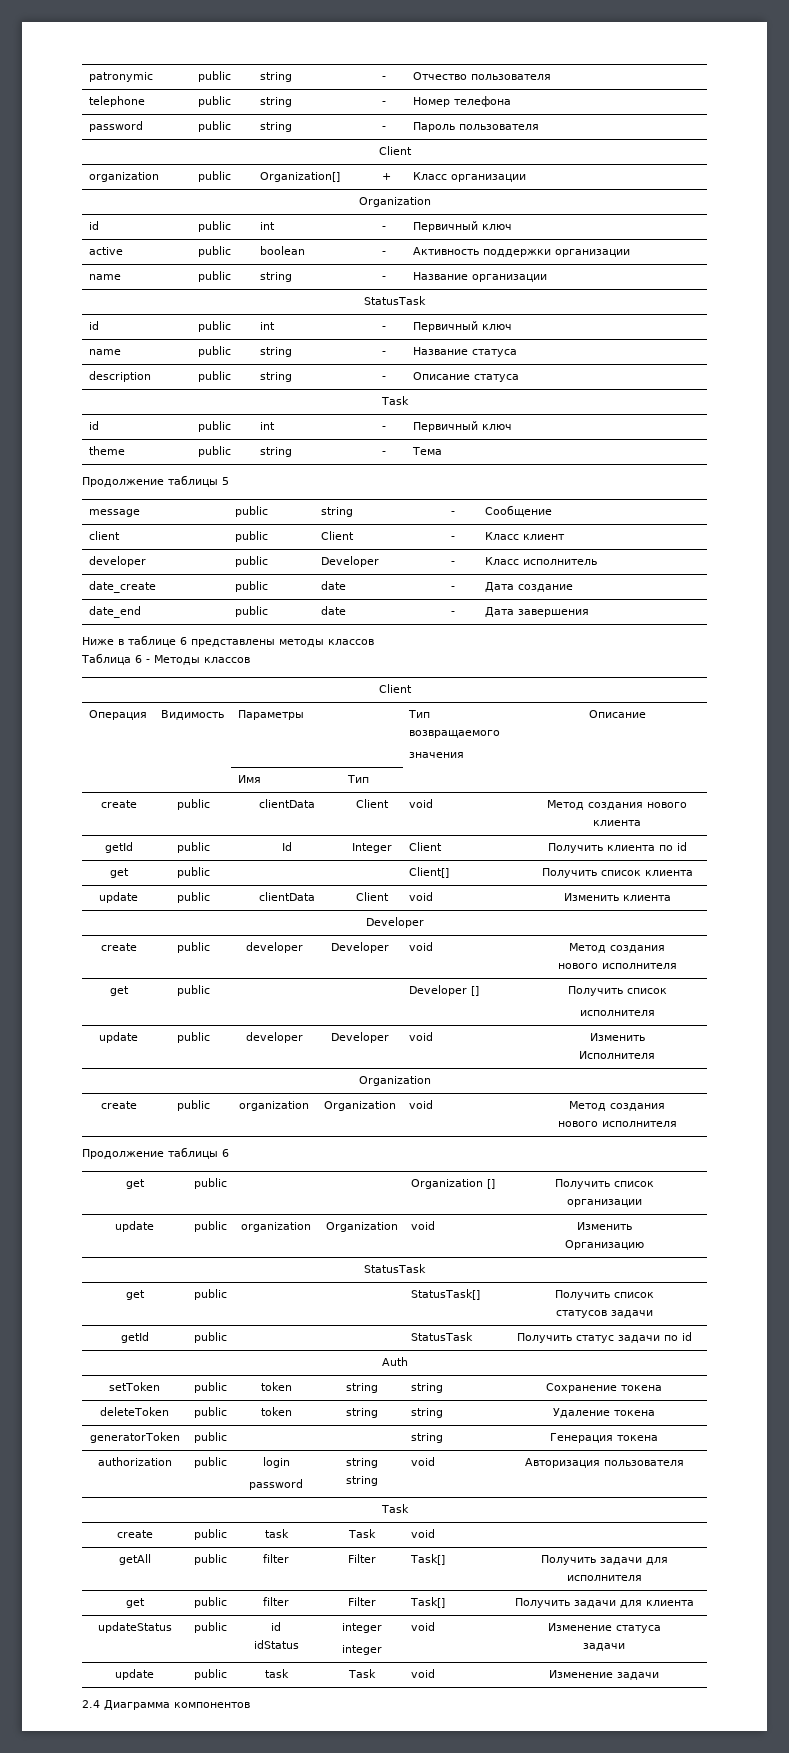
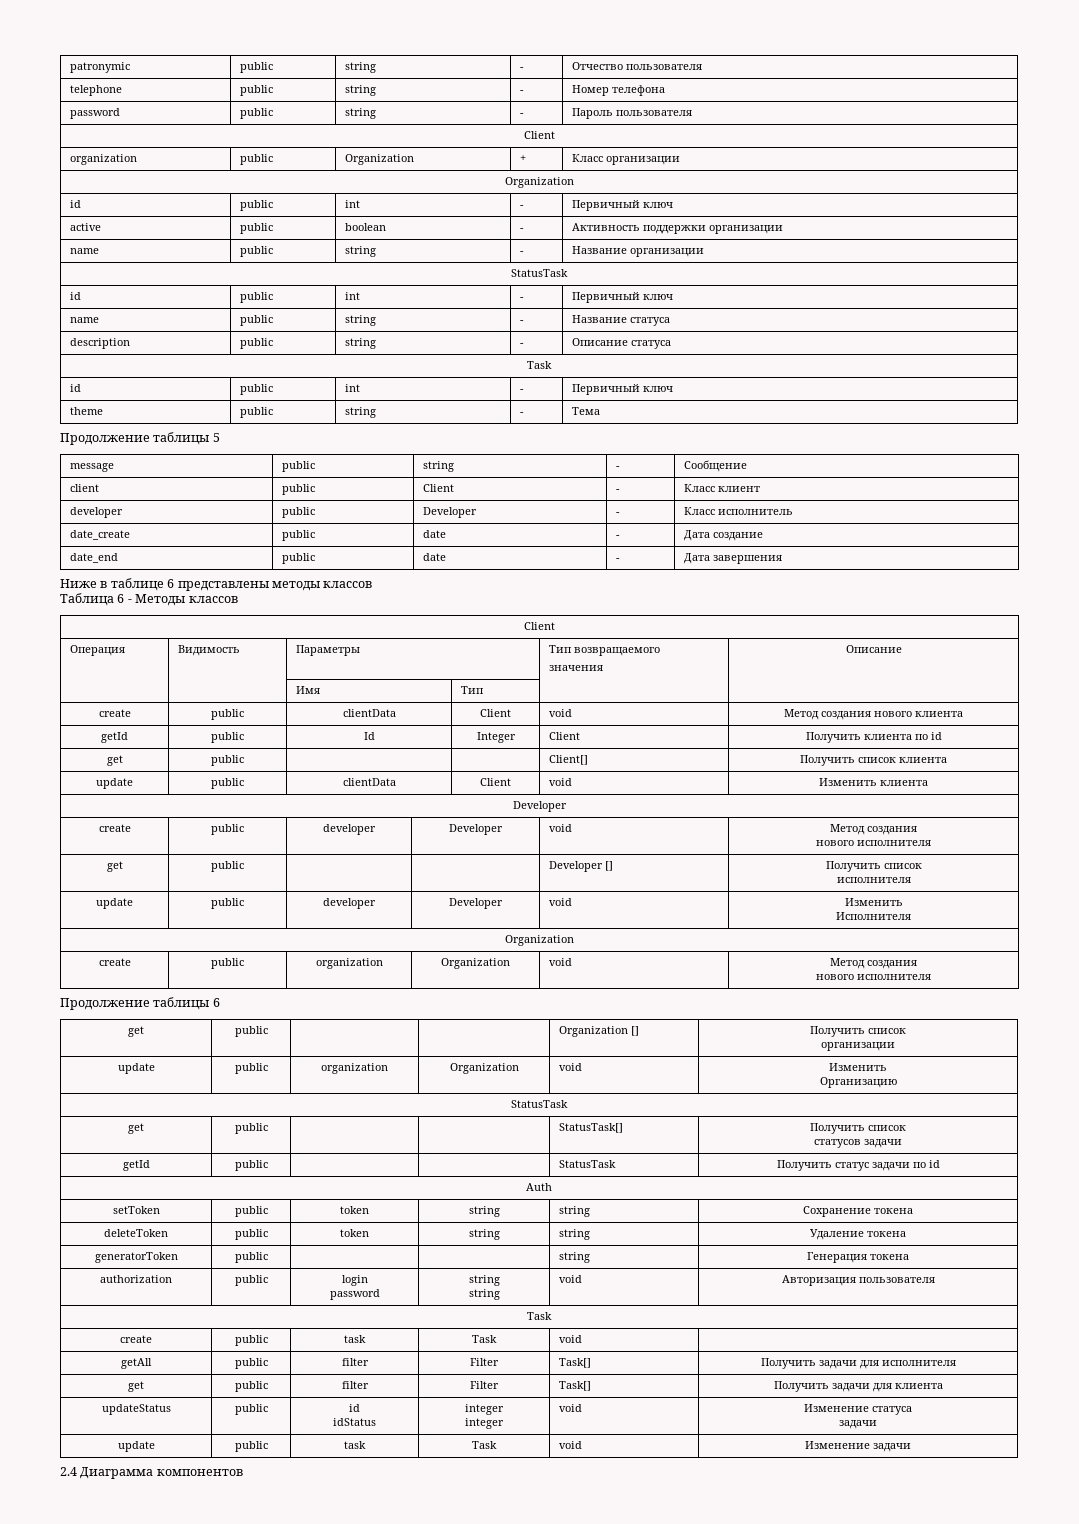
- organization | public | Organization[] | + | Класс организации
+ organization | public | Organization | + | Класс организации

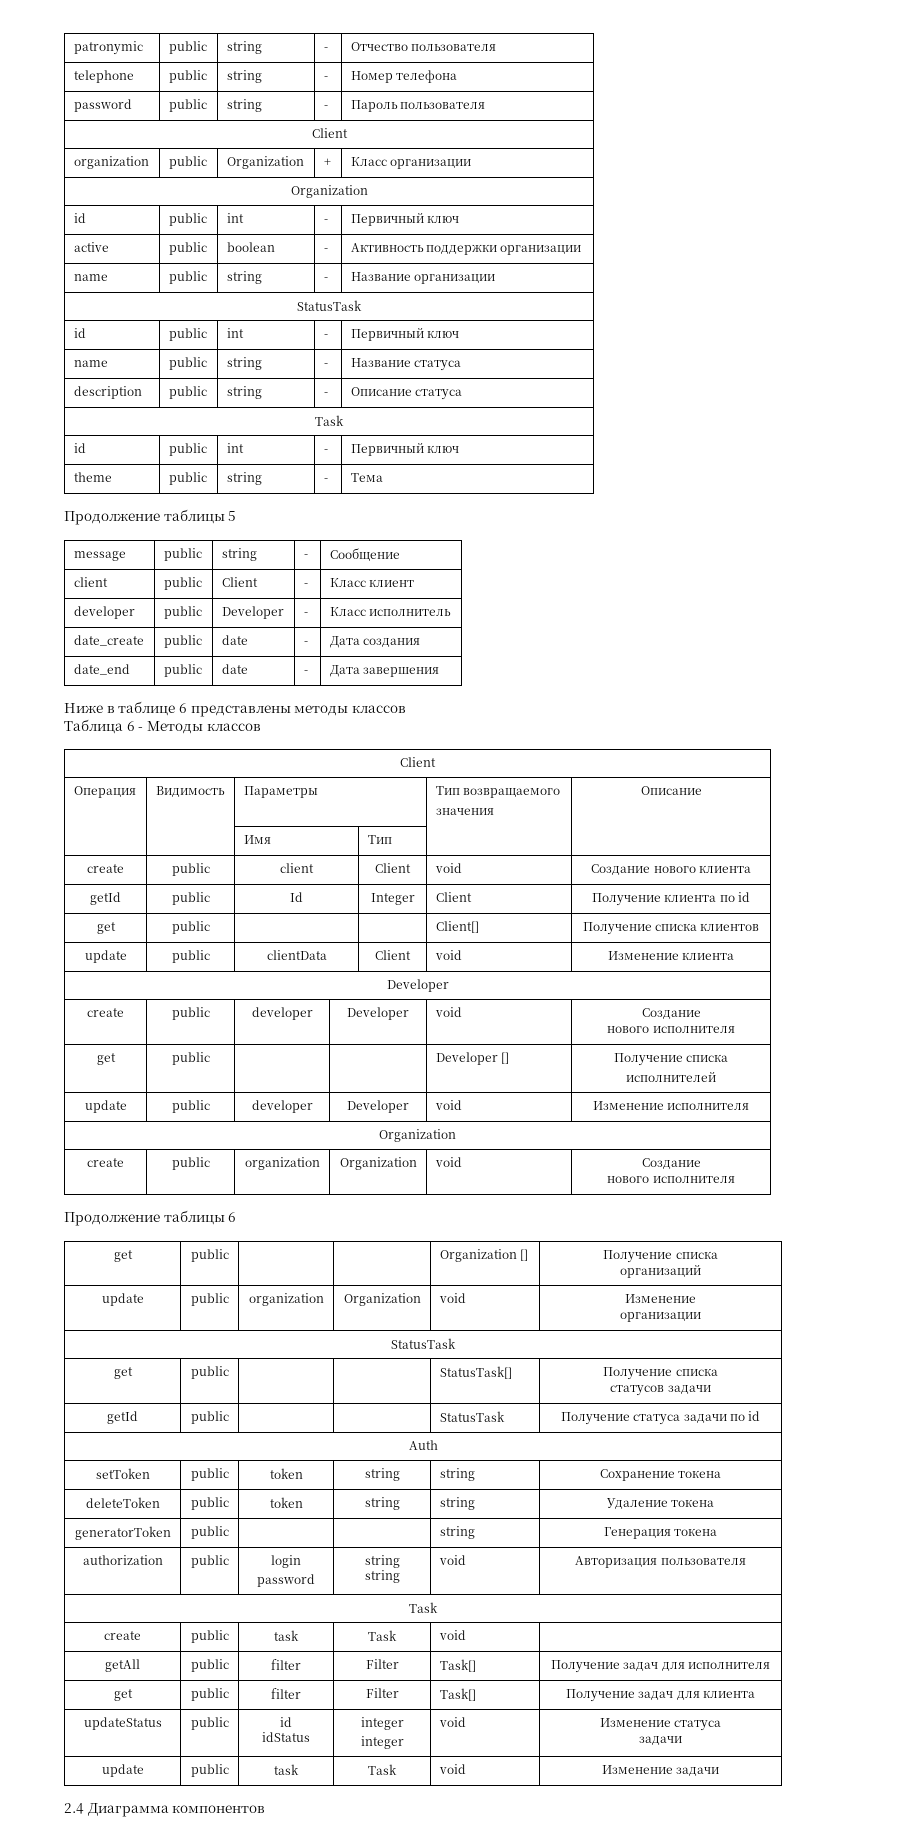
- date_create | public | date | - | Дата создание
+ date_create | public | date | - | Дата создания
- create | public | сlientData | Сlient | void | Метод создания нового клиента
+ create | public | сlient | Сlient | void | Создание нового клиента
- getId | public | Id | Integer | Сlient | Получить клиента по id
+ getId | public | Id | Integer | Сlient | Получение клиента по id
- get | public | | | Сlient[] | Получить список клиента
+ get | public | | | Сlient[] | Получение списка клиентов
- update | public | сlientData | Сlient | void | Изменить клиента
+ update | public | сlientData | Сlient | void | Изменение клиента
- create | public | developer | Developer | void | Метод создания
+ create | public | developer | Developer | void | Создание
- get | public | | | Developer [] | Получить список
- исполнителя
+ get | public | | | Developer [] | Получение списка
+ исполнителей
- update | public | developer | Developer | void | Изменить
- Исполнителя
+ update | public | developer | Developer | void | Изменение исполнителя
- create | public | organization | Organization | void | Метод создания
+ create | public | organization | Organization | void | Создание
- get | public | | | Organization [] | Получить список
- организации
+ get | public | | | Organization [] | Получение списка
+ организаций
- update | public | organization | Organization | void | Изменить
- Организацию
+ update | public | organization | Organization | void | Изменение
+ организации
- get | public | | | StatusTask[] | Получить список
+ get | public | | | StatusTask[] | Получение списка
- getId | public | | | StatusTask | Получить статус задачи по id
+ getId | public | | | StatusTask | Получение статуса задачи по id
- getAll | public | filter | Filter | Task[] | Получить задачи для исполнителя
+ getAll | public | filter | Filter | Task[] | Получение задач для исполнителя
- get | public | filter | Filter | Task[] | Получить задачи для клиента
+ get | public | filter | Filter | Task[] | Получение задач для клиента

